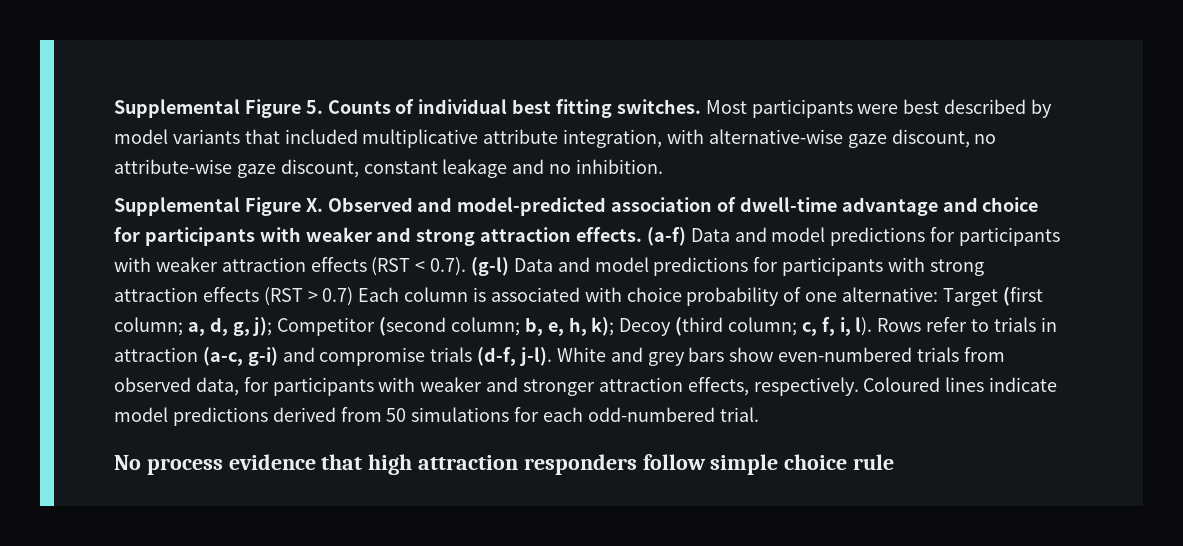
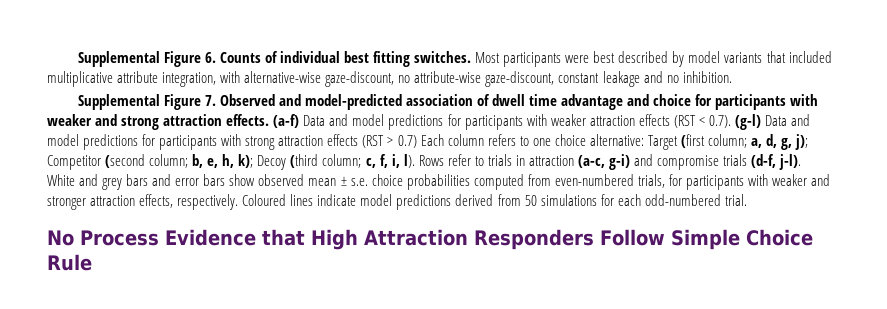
- Supplemental Figure 5. Counts of individual best fitting switches.
+ Supplemental Figure 6. Counts of individual best fitting switches.
- Most participants were best described by model variants that included multiplicative attribute integration, with alternative-wise gaze discount, no attribute-wise gaze discount, constant leakage and no inhibition.
+ Most participants were best described by model variants that included multiplicative attribute integration, with alternative-wise gaze-discount, no attribute-wise gaze-discount, constant leakage and no inhibition.
- Supplemental Figure X. Observed and model-predicted association of dwell-time advantage and choice for participants with weaker and strong attraction effects.
+ Supplemental Figure 7. Observed and model-predicted association of dwell time advantage and choice for participants with weaker and strong attraction effects.
- (a-f) Data and model predictions for participants with weaker attraction effects (RST < 0.7). (g-l) Data and model predictions for participants with strong attraction effects (RST > 0.7) Each column is associated with choice probability of one alternative: Target (first column; a, d, g, j); Competitor (second column; b, e, h, k); Decoy (third column; c, f, i, l).
+ (a-f) Data and model predictions for participants with weaker attraction effects (RST < 0.7). (g-l) Data and model predictions for participants with strong attraction effects (RST > 0.7) Each column refers to one choice alternative: Target (first column; a, d, g, j); Competitor (second column; b, e, h, k); Decoy (third column; c, f, i, l).
- White and grey bars show even-numbered trials from observed data, for participants with weaker and stronger attraction effects, respectively.
+ White and grey bars and error bars show observed mean ± s.e. choice probabilities computed from even-numbered trials, for participants with weaker and stronger attraction effects, respectively.
- No process evidence that high attraction responders follow simple choice rule
+ No Process Evidence that High Attraction Responders Follow Simple Choice Rule

